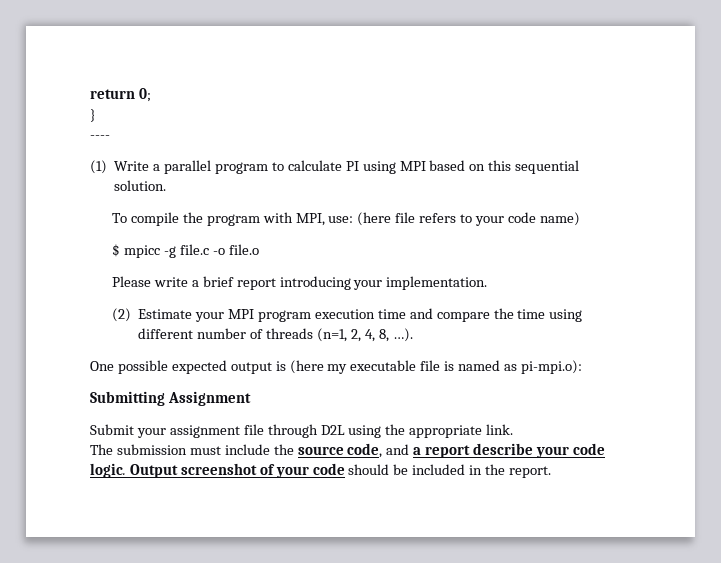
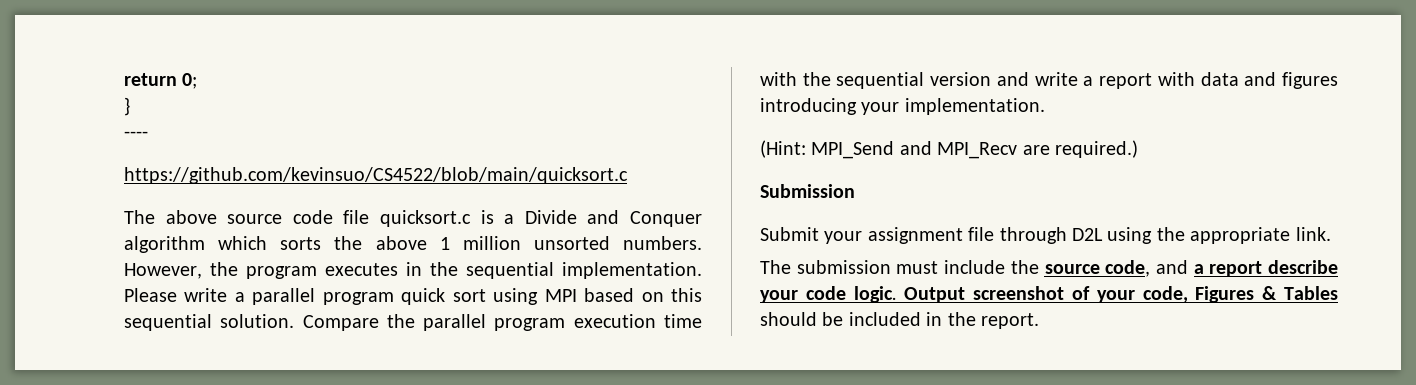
- (1) Write a parallel program to calculate PI using MPI based on this sequential solution.
- To compile the program with MPI, use: (here file refers to your code name)
- $ mpicc -g file.c -o file.o
- Please write a brief report introducing your implementation.
- (2) Estimate your MPI program execution time and compare the time using different number of threads (n=1, 2, 4, 8, …).
- One possible expected output is (here my executable file is named as pi-mpi.o):
- Submitting Assignment
+ https://github.com/kevinsuo/CS4522/blob/main/quicksort.c
+ The above source code file quicksort.c is a Divide and Conquer algorithm which sorts the above 1 million unsorted numbers. However, the program executes in the sequential implementation. Please write a parallel program quick sort using MPI based on this sequential solution. Compare the parallel program execution time with the sequential version and write a report with data and figures introducing your implementation.
+ (Hint: MPI_Send and MPI_Recv are required.)
+ Submission
- Output screenshot of your code should be included in the report.
+ Output screenshot of your code, Figures & Tables should be included in the report.

